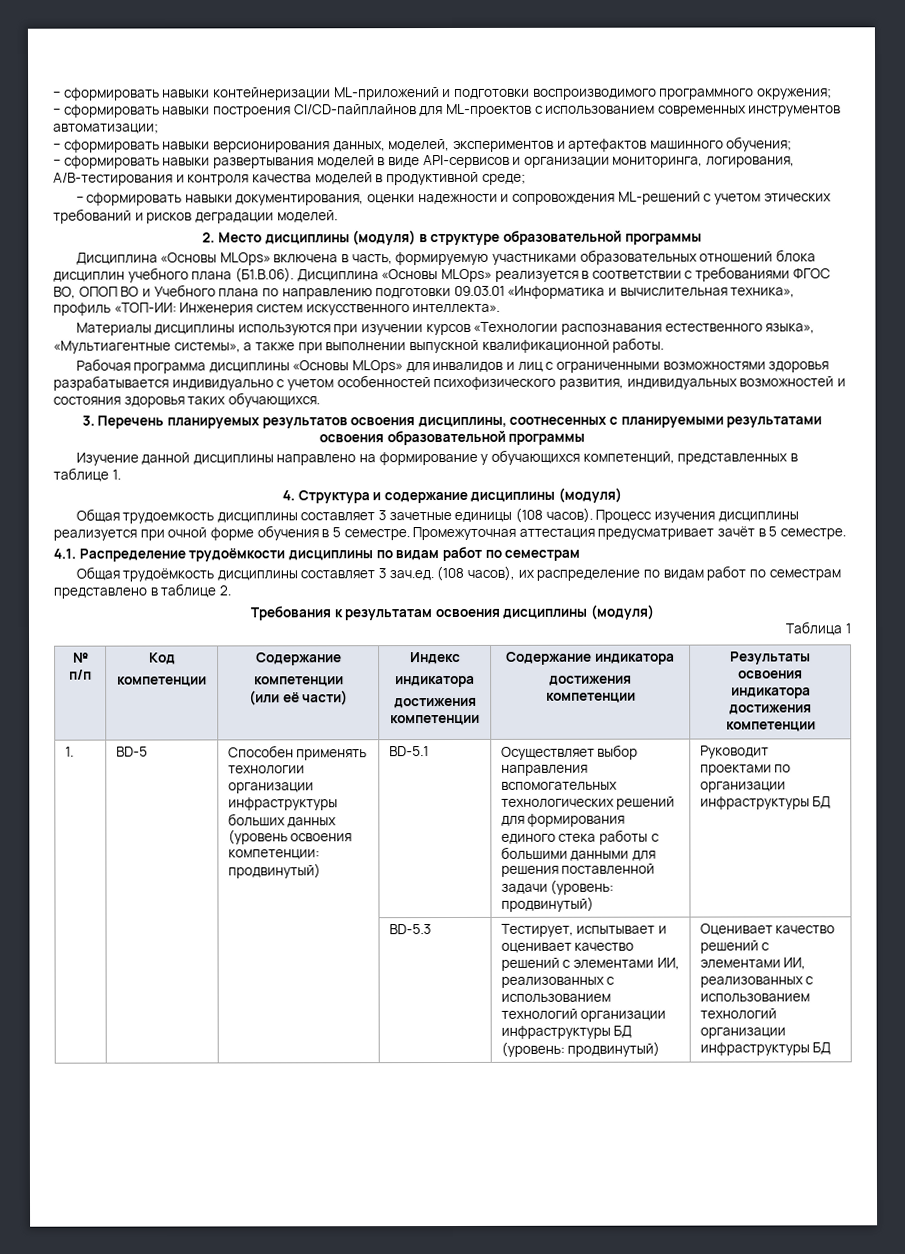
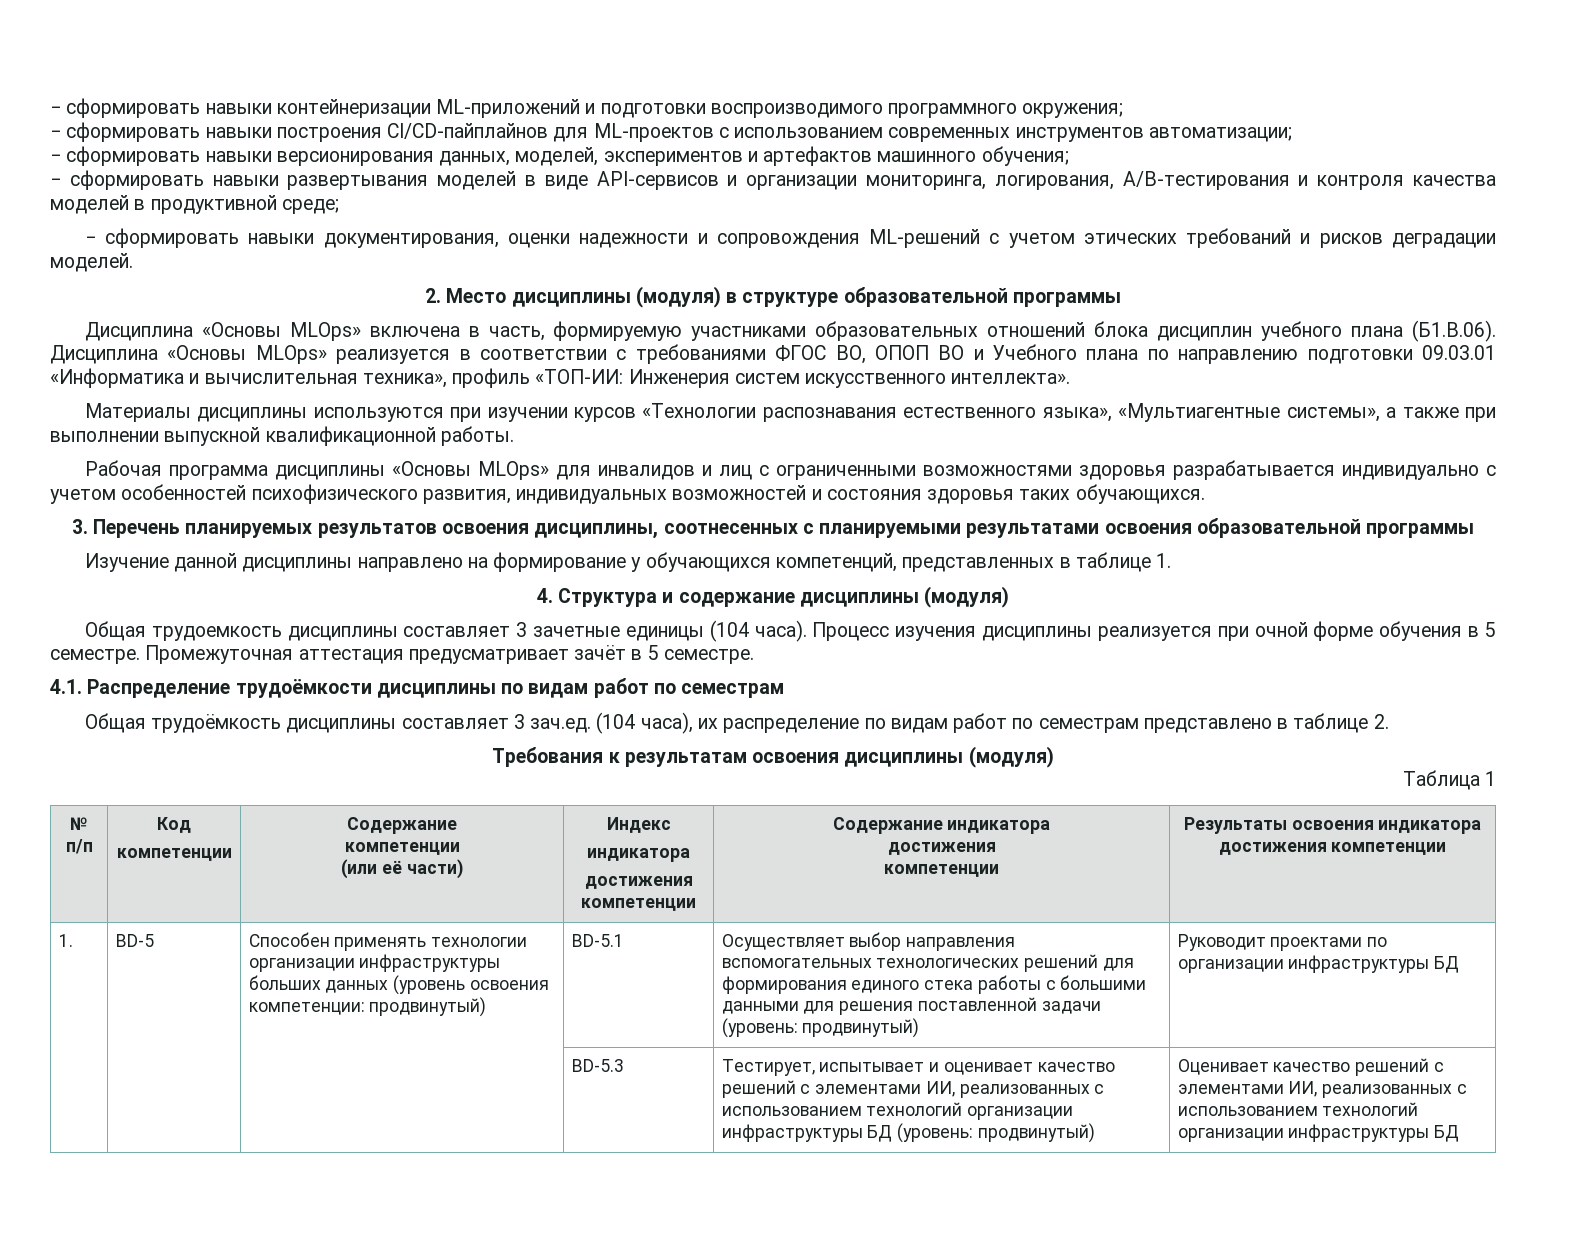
- Общая трудоемкость дисциплины составляет 3 зачетные единицы (108 часов).
+ Общая трудоемкость дисциплины составляет 3 зачетные единицы (104 часа).
- Общая трудоёмкость дисциплины составляет 3 зач.ед. (108 часов), их распределение по видам работ по семестрам представлено в таблице 2.
+ Общая трудоёмкость дисциплины составляет 3 зач.ед. (104 часа), их распределение по видам работ по семестрам представлено в таблице 2.

